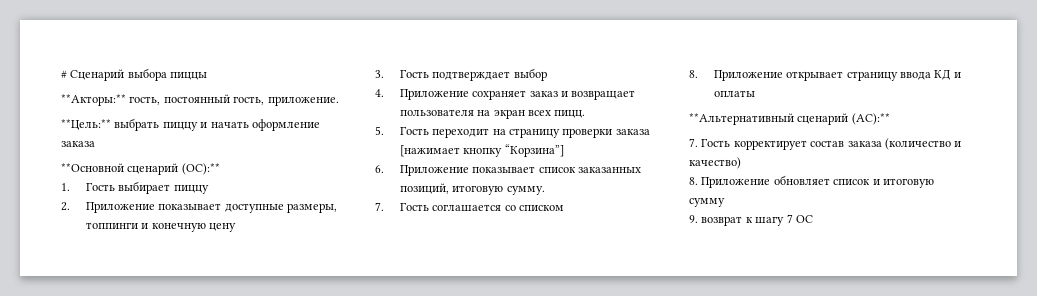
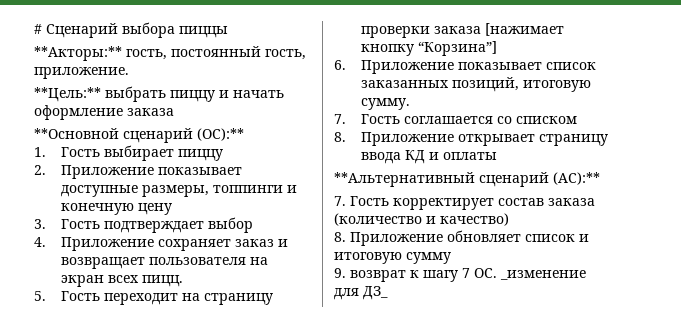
- 9. возврат к шагу 7 ОС
+ 9. возврат к шагу 7 ОС. _изменение для ДЗ_

